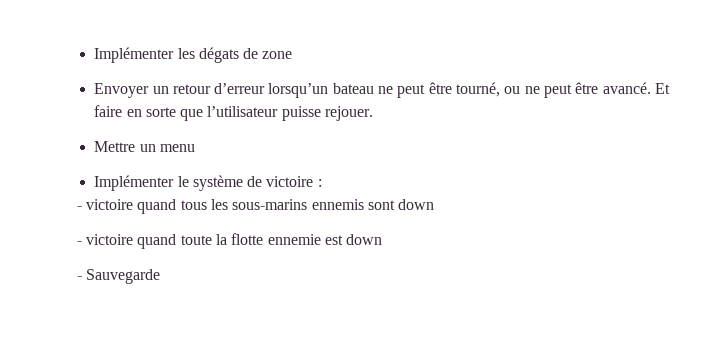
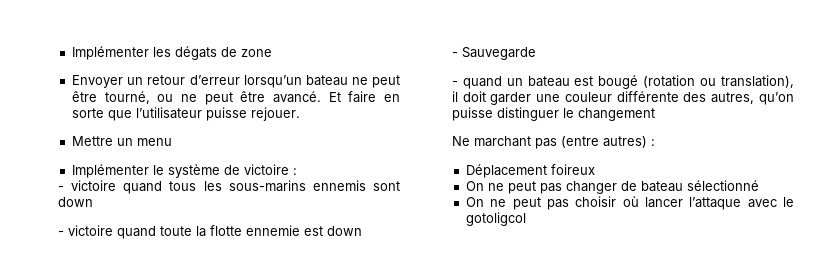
+ - quand un bateau est bougé (rotation ou translation), il doit garder une couleur différente des autres, qu’on puisse distinguer le changement
+ Ne marchant pas (entre autres) :
+ Déplacement foireux
+ On ne peut pas changer de bateau sélectionné
+ On ne peut pas choisir où lancer l’attaque avec le gotoligcol

